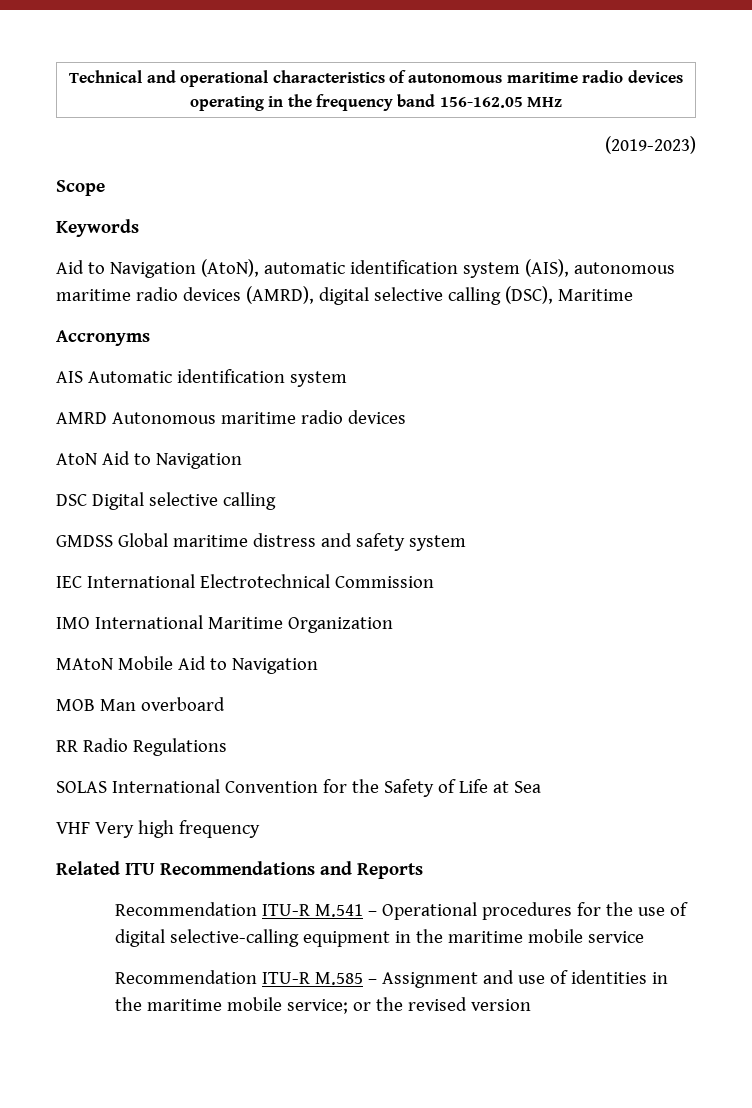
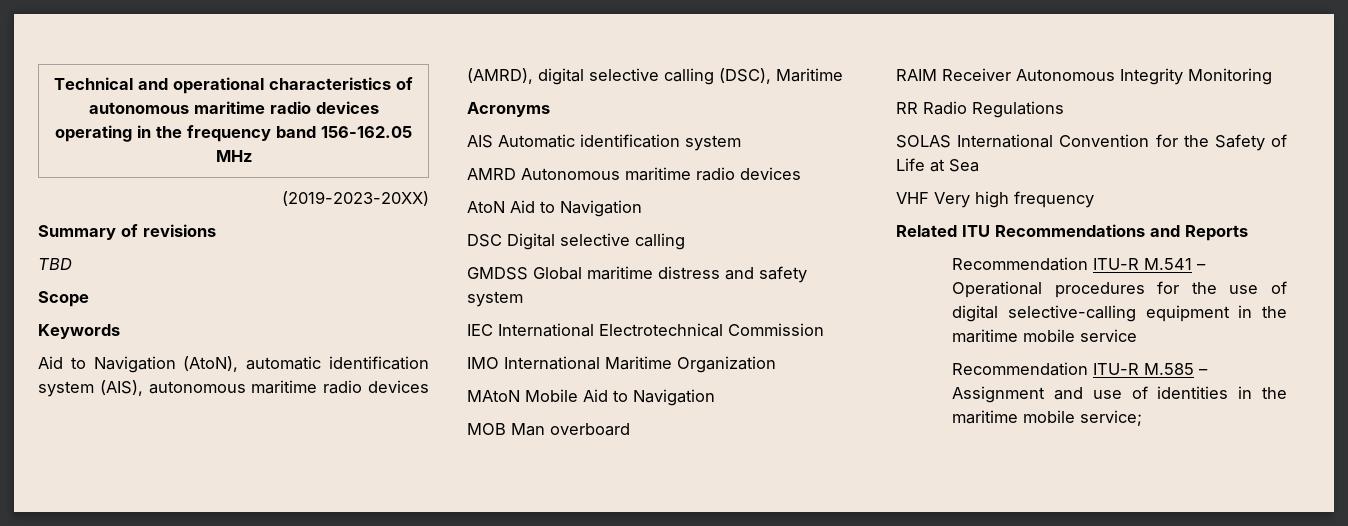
- (2019-2023)
+ (2019-2023-20XX)
+ Summary of revisions
+ TBD
- Accronyms
+ Acronyms
+ RAIM Receiver Autonomous Integrity Monitoring
- Recommendation ITU-R M.585 – Assignment and use of identities in the maritime mobile service; or the revised version
+ Recommendation ITU-R M.585 – Assignment and use of identities in the maritime mobile service;

